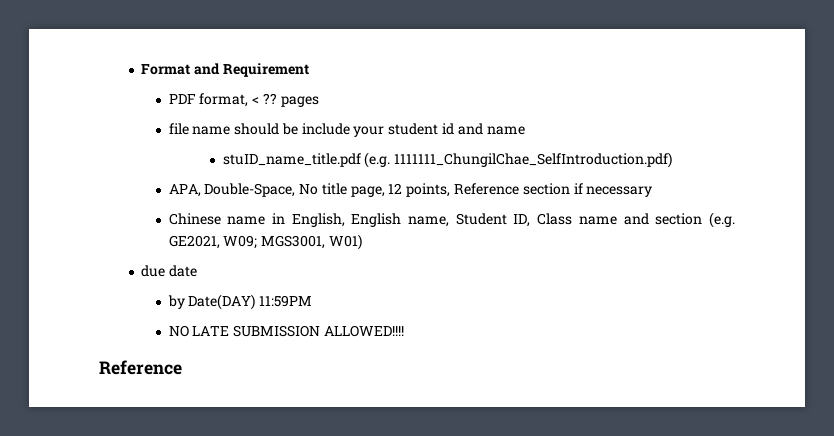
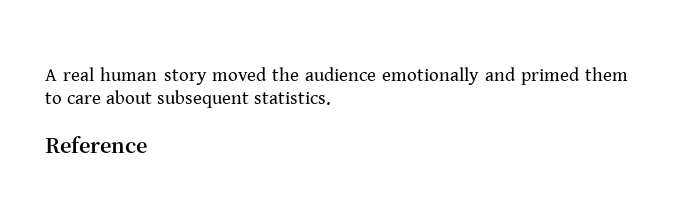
- Format and Requirement
- PDF format, < ?? pages
- file name should be include your student id and name
- stuID_name_title.pdf (e.g. 1111111_ChungilChae_SelfIntroduction.pdf)
- APA, Double-Space, No title page, 12 points, Reference section if necessary
- Chinese name in English, English name, Student ID, Class name and section (e.g. GE2021, W09; MGS3001, W01)
- due date
- by Date(DAY) 11:59PM
- NO LATE SUBMISSION ALLOWED!!!!
+ A real human story moved the audience emotionally and primed them to care about subsequent statistics.

